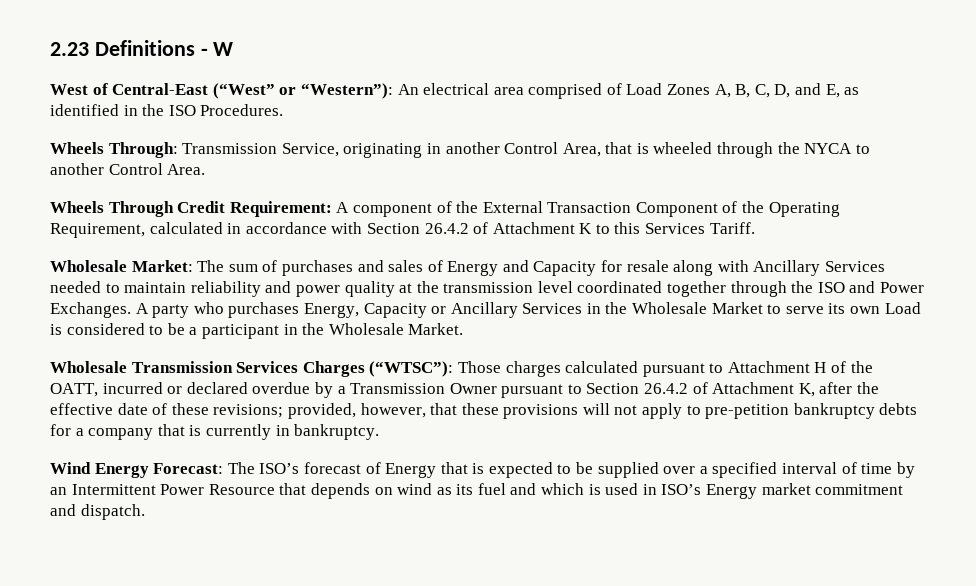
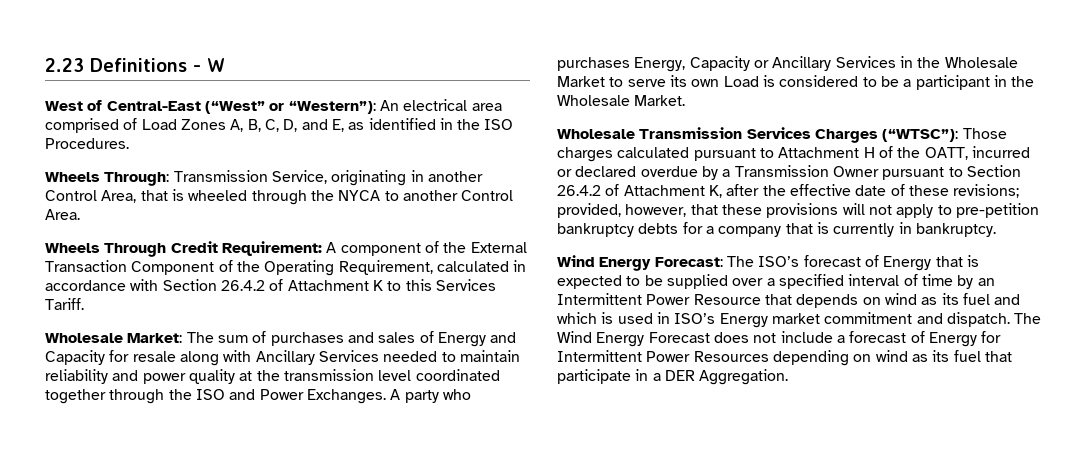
+ The Wind Energy Forecast does not include a forecast of Energy for Intermittent Power Resources depending on wind as its fuel that participate in a DER Aggregation.

